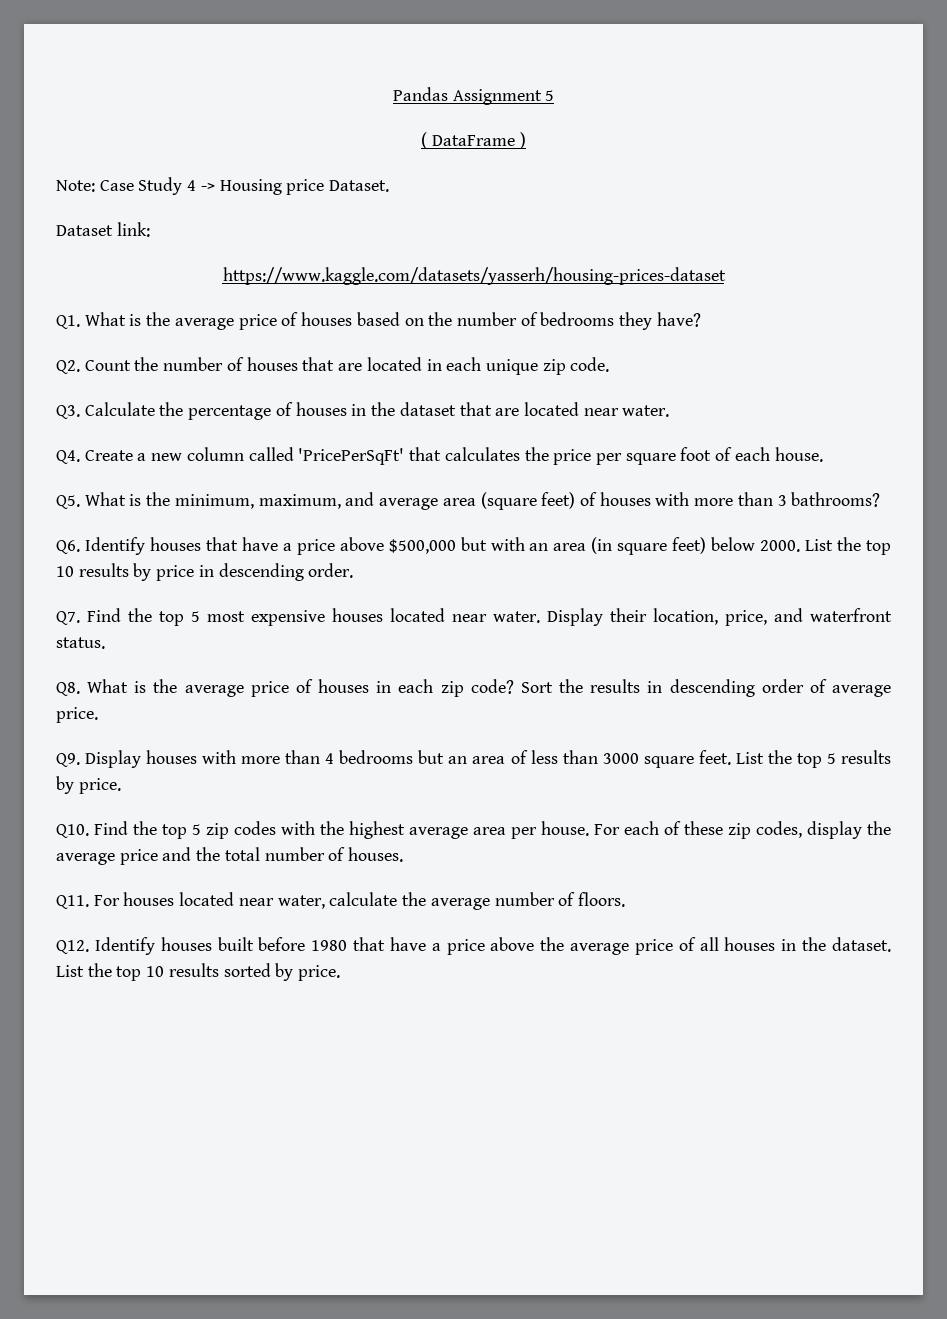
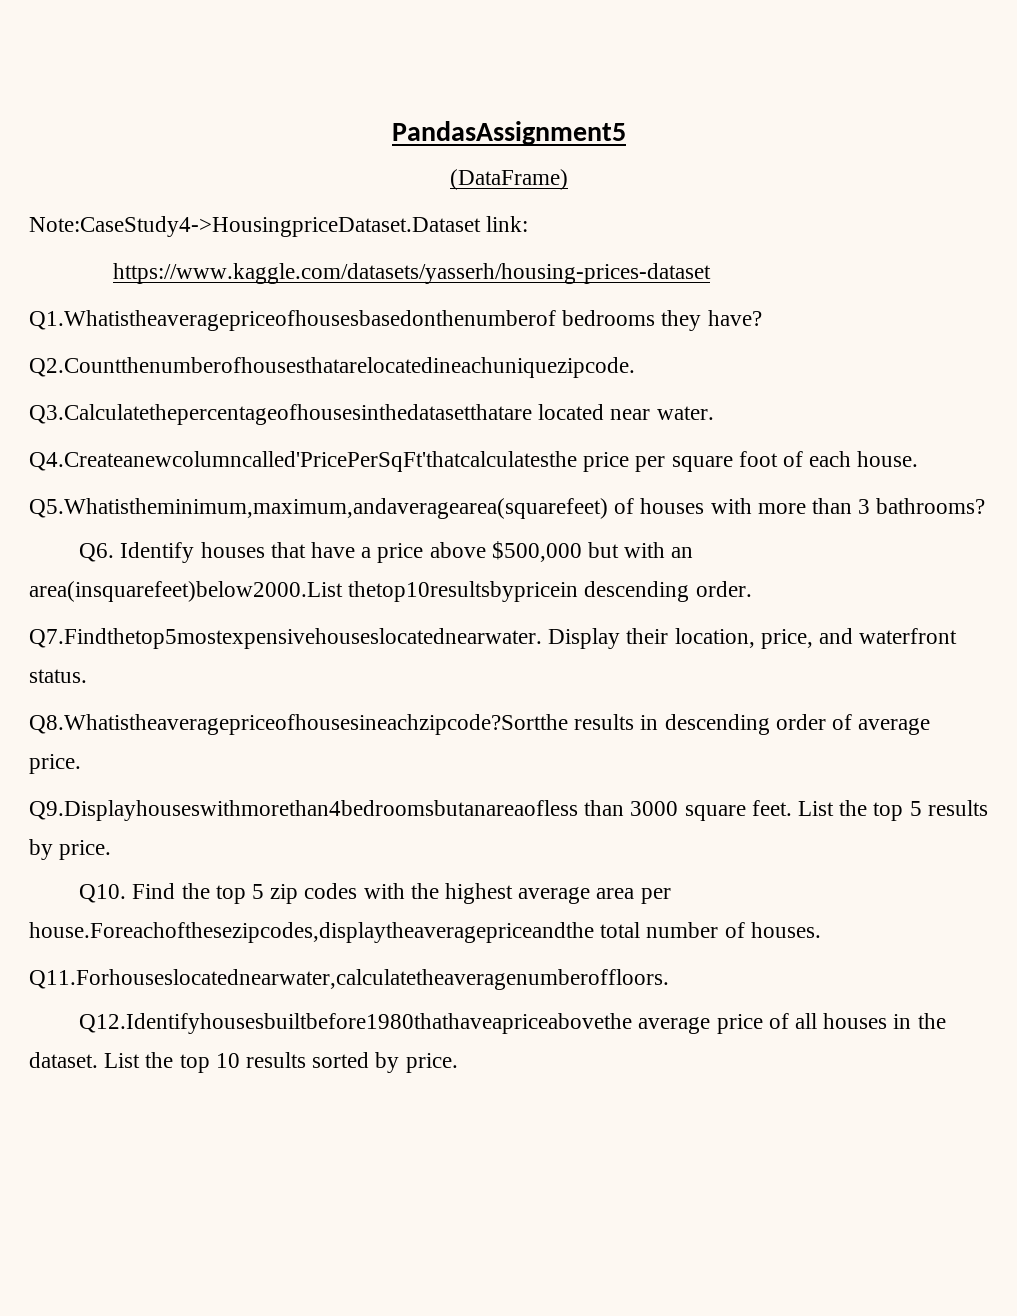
- Pandas Assignment 5
- ( DataFrame )
- Note: Case Study 4 -> Housing price Dataset.
- Dataset link:
+ PandasAssignment5
+ (DataFrame)
+ Note:CaseStudy4->HousingpriceDataset.Dataset link:
  https://www.kaggle.com/datasets/yasserh/housing-prices-dataset
- Q1. What is the average price of houses based on the number of bedrooms they have?
- Q2. Count the number of houses that are located in each unique zip code.
- Q3. Calculate the percentage of houses in the dataset that are located near water.
- Q4. Create a new column called 'PricePerSqFt' that calculates the price per square foot of each house.
+ Q1.Whatistheaveragepriceofhousesbasedonthenumberof bedrooms they have?
+ Q2.Countthenumberofhousesthatarelocatedineachuniquezipcode.
+ Q3.Calculatethepercentageofhousesinthedatasetthatare located near water.
+ Q4.Createanewcolumncalled'PricePerSqFt'thatcalculatesthe price per square foot of each house.
- Q5. What is the minimum, maximum, and average area (square feet) of houses with more than 3 bathrooms?
+ Q5.Whatistheminimum,maximum,andaveragearea(squarefeet) of houses with more than 3 bathrooms?
- Q6. Identify houses that have a price above $500,000 but with an area (in square feet) below 2000. List the top 10 results by price in descending order.
- Q7. Find the top 5 most expensive houses located near water. Display their location, price, and waterfront status.
+ Q6. Identify houses that have a price above $500,000 but with an area(insquarefeet)below2000.List thetop10resultsbypricein descending order.
+ Q7.Findthetop5mostexpensivehouseslocatednearwater. Display their location, price, and waterfront status.
- Q8. What is the average price of houses in each zip code? Sort the results in descending order of average price.
+ Q8.Whatistheaveragepriceofhousesineachzipcode?Sortthe results in descending order of average price.
- Q9. Display houses with more than 4 bedrooms but an area of less than 3000 square feet.
+ Q9.Displayhouseswithmorethan4bedroomsbutanareaofless than 3000 square feet.
- Q10. Find the top 5 zip codes with the highest average area per house. For each of these zip codes, display the average price and the total number of houses.
- Q11. For houses located near water, calculate the average number of floors.
- Q12. Identify houses built before 1980 that have a price above the average price of all houses in the dataset.
+ Q10. Find the top 5 zip codes with the highest average area per house.Foreachofthesezipcodes,displaytheaveragepriceandthe total number of houses.
+ Q11.Forhouseslocatednearwater,calculatetheaveragenumberoffloors.
+ Q12.Identifyhousesbuiltbefore1980thathaveapriceabovethe average price of all houses in the dataset.

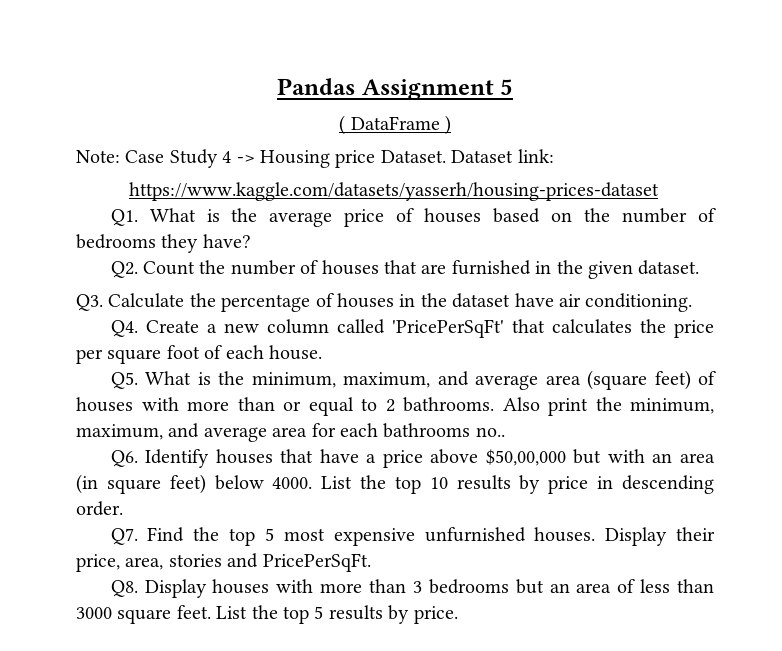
- PandasAssignment5
- (DataFrame)
- Note:CaseStudy4->HousingpriceDataset.Dataset link:
+ Pandas Assignment 5
+ ( DataFrame )
+ Note: Case Study 4 -> Housing price Dataset. Dataset link:
  https://www.kaggle.com/datasets/yasserh/housing-prices-dataset
- Q1.Whatistheaveragepriceofhousesbasedonthenumberof bedrooms they have?
- Q2.Countthenumberofhousesthatarelocatedineachuniquezipcode.
- Q3.Calculatethepercentageofhousesinthedatasetthatare located near water.
- Q4.Createanewcolumncalled'PricePerSqFt'thatcalculatesthe price per square foot of each house.
+ Q1. What is the average price of houses based on the number of bedrooms they have?
+ Q2. Count the number of houses that are furnished in the given dataset.
+ Q3. Calculate the percentage of houses in the dataset have air conditioning.
+ Q4. Create a new column called 'PricePerSqFt' that calculates the price per square foot of each house.
- Q5.Whatistheminimum,maximum,andaveragearea(squarefeet) of houses with more than 3 bathrooms?
+ Q5. What is the minimum, maximum, and average area (square feet) of houses with more than or equal to 2 bathrooms. Also print the minimum, maximum, and average area for each bathrooms no..
- Q6. Identify houses that have a price above $500,000 but with an area(insquarefeet)below2000.List thetop10resultsbypricein descending order.
- Q7.Findthetop5mostexpensivehouseslocatednearwater. Display their location, price, and waterfront status.
- Q8.Whatistheaveragepriceofhousesineachzipcode?Sortthe results in descending order of average price.
- Q9.Displayhouseswithmorethan4bedroomsbutanareaofless than 3000 square feet.
+ Q6. Identify houses that have a price above $50,00,000 but with an area (in square feet) below 4000. List the top 10 results by price in descending order.
+ Q7. Find the top 5 most expensive unfurnished houses. Display their price, area, stories and PricePerSqFt.
+ Q8. Display houses with more than 3 bedrooms but an area of less than 3000 square feet.
- Q10. Find the top 5 zip codes with the highest average area per house.Foreachofthesezipcodes,displaytheaveragepriceandthe total number of houses.
- Q11.Forhouseslocatednearwater,calculatetheaveragenumberoffloors.
- Q12.Identifyhousesbuiltbefore1980thathaveapriceabovethe average price of all houses in the dataset. List the top 10 results sorted by price.

